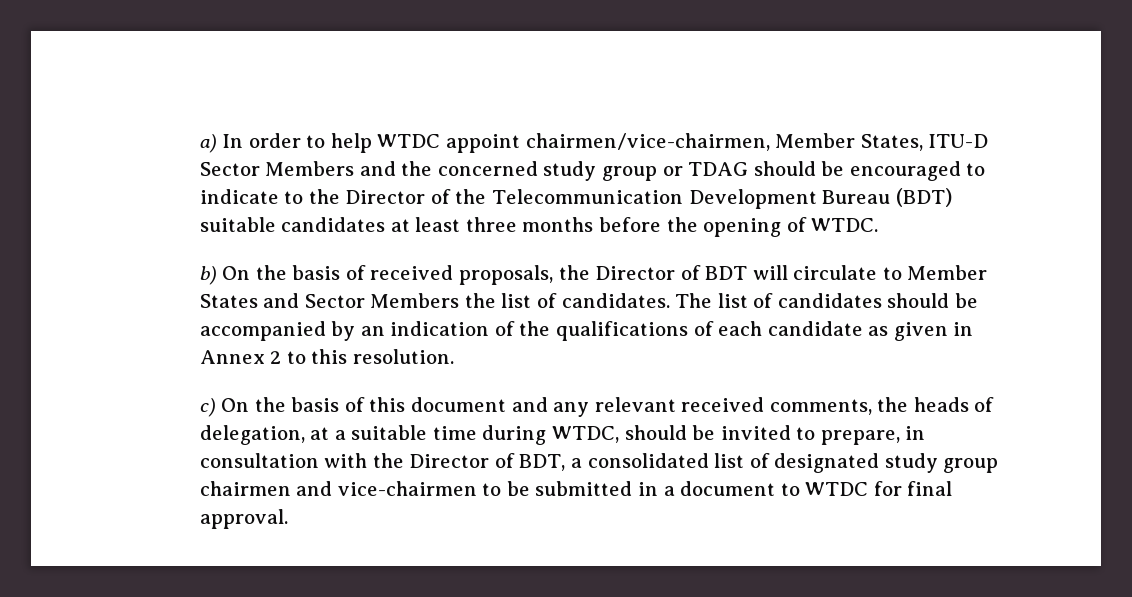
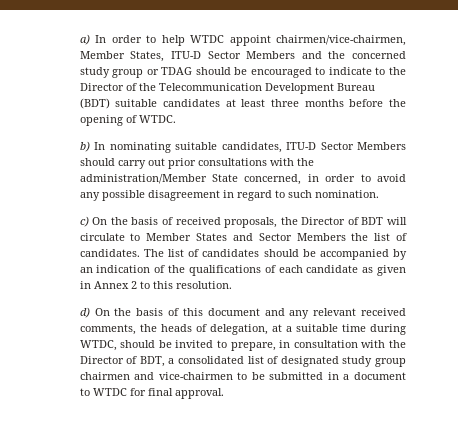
- b) On the basis of received proposals, the Director of BDT will circulate to Member States and Sector Members the list of candidates.
+ b) In nominating suitable candidates, ITU-D Sector Members should carry out prior consultations with the administration/Member State concerned, in order to avoid any possible disagreement in regard to such nomination.
+ c) On the basis of received proposals, the Director of BDT will circulate to Member States and Sector Members the list of candidates.
- c) On the basis of this document and any relevant received comments, the heads of delegation, at a suitable time during WTDC, should be invited to prepare, in consultation with the Director of BDT, a consolidated list of designated study group chairmen and vice-chairmen to be submitted in a document to WTDC for final approval.
+ d) On the basis of this document and any relevant received comments, the heads of delegation, at a suitable time during WTDC, should be invited to prepare, in consultation with the Director of BDT, a consolidated list of designated study group chairmen and vice-chairmen to be submitted in a document to WTDC for final approval.

